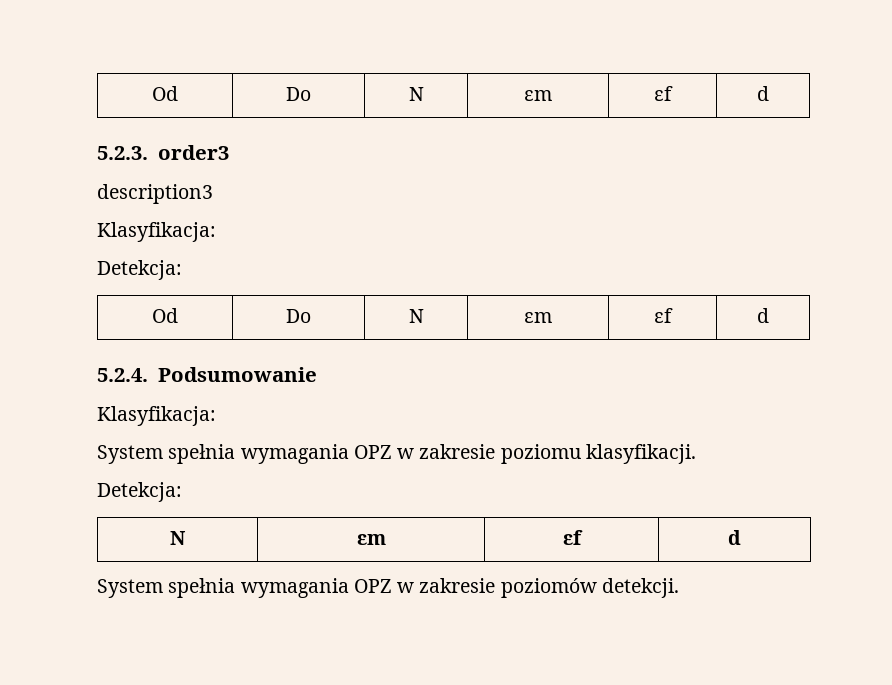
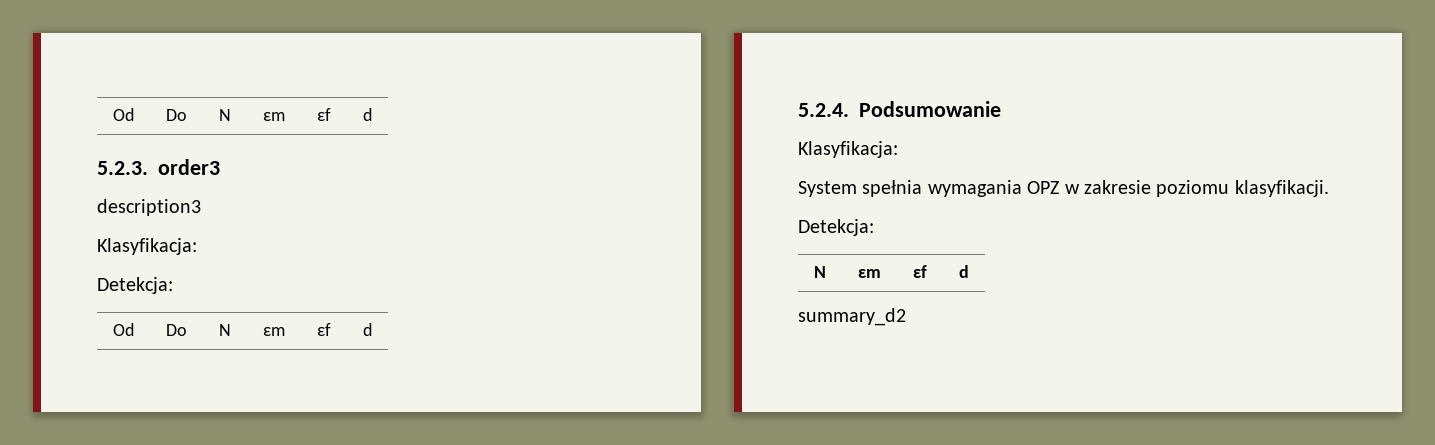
- System spełnia wymagania OPZ w zakresie poziomów detekcji.
+ summary_d2

